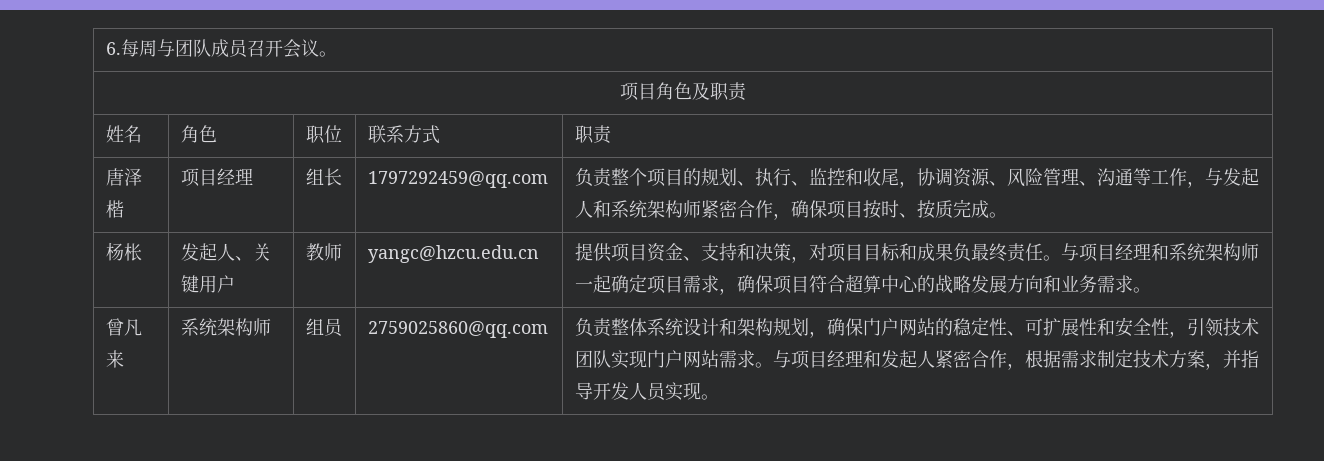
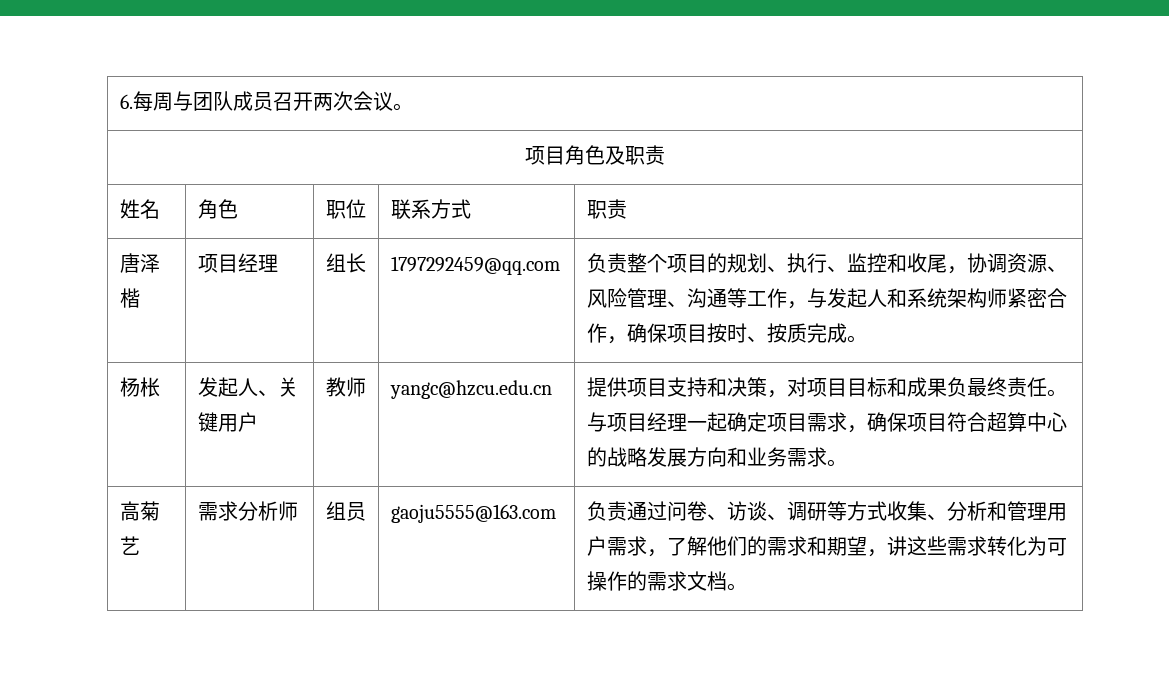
- 6.每周与团队成员召开会议。
+ 6.每周与团队成员召开两次会议。
- 提供项目资金、支持和决策，对项目目标和成果负最终责任。
+ 提供项目支持和决策，对项目目标和成果负最终责任。
- 与项目经理和系统架构师一起确定项目需求，确保项目符合超算中心的战略发展方向和业务需求。
+ 与项目经理一起确定项目需求，确保项目符合超算中心的战略发展方向和业务需求。
- 曾凡来 | 系统架构师
+ 高菊艺 | 需求分析师
- 2759025860@qq.com | 负责整体系统设计和架构规划，确保门户网站的稳定性、可扩展性和安全性，引领技术团队实现门户网站需求。与项目经理和发起人紧密合作，根据需求制定技术方案，并指导开发人员实现。
+ gaoju5555@163.com | 负责通过问卷、访谈、调研等方式收集、分析和管理用户需求，了解他们的需求和期望，讲这些需求转化为可操作的需求文档。

